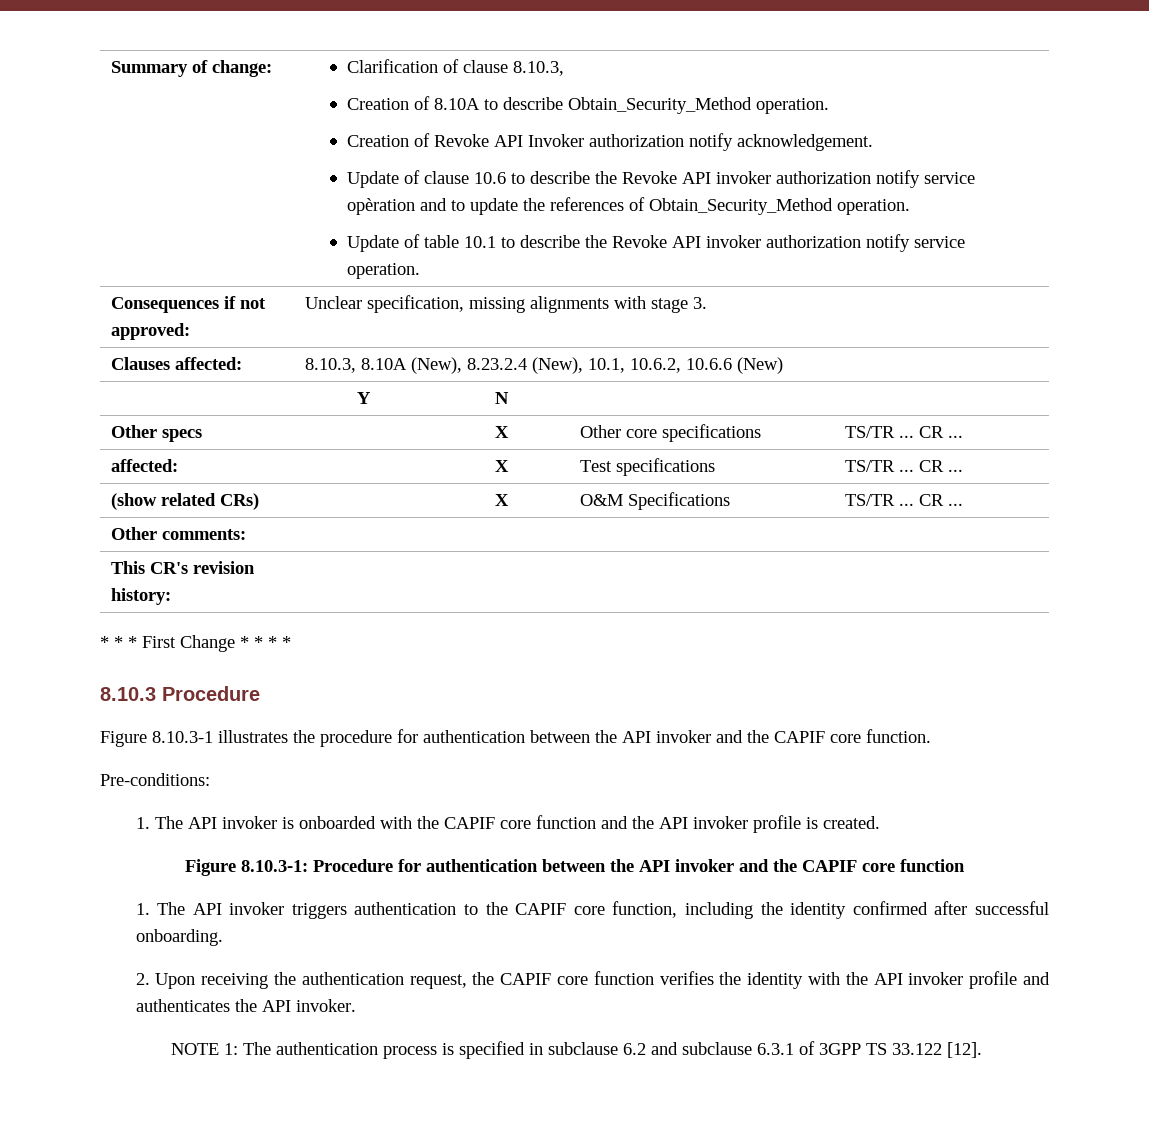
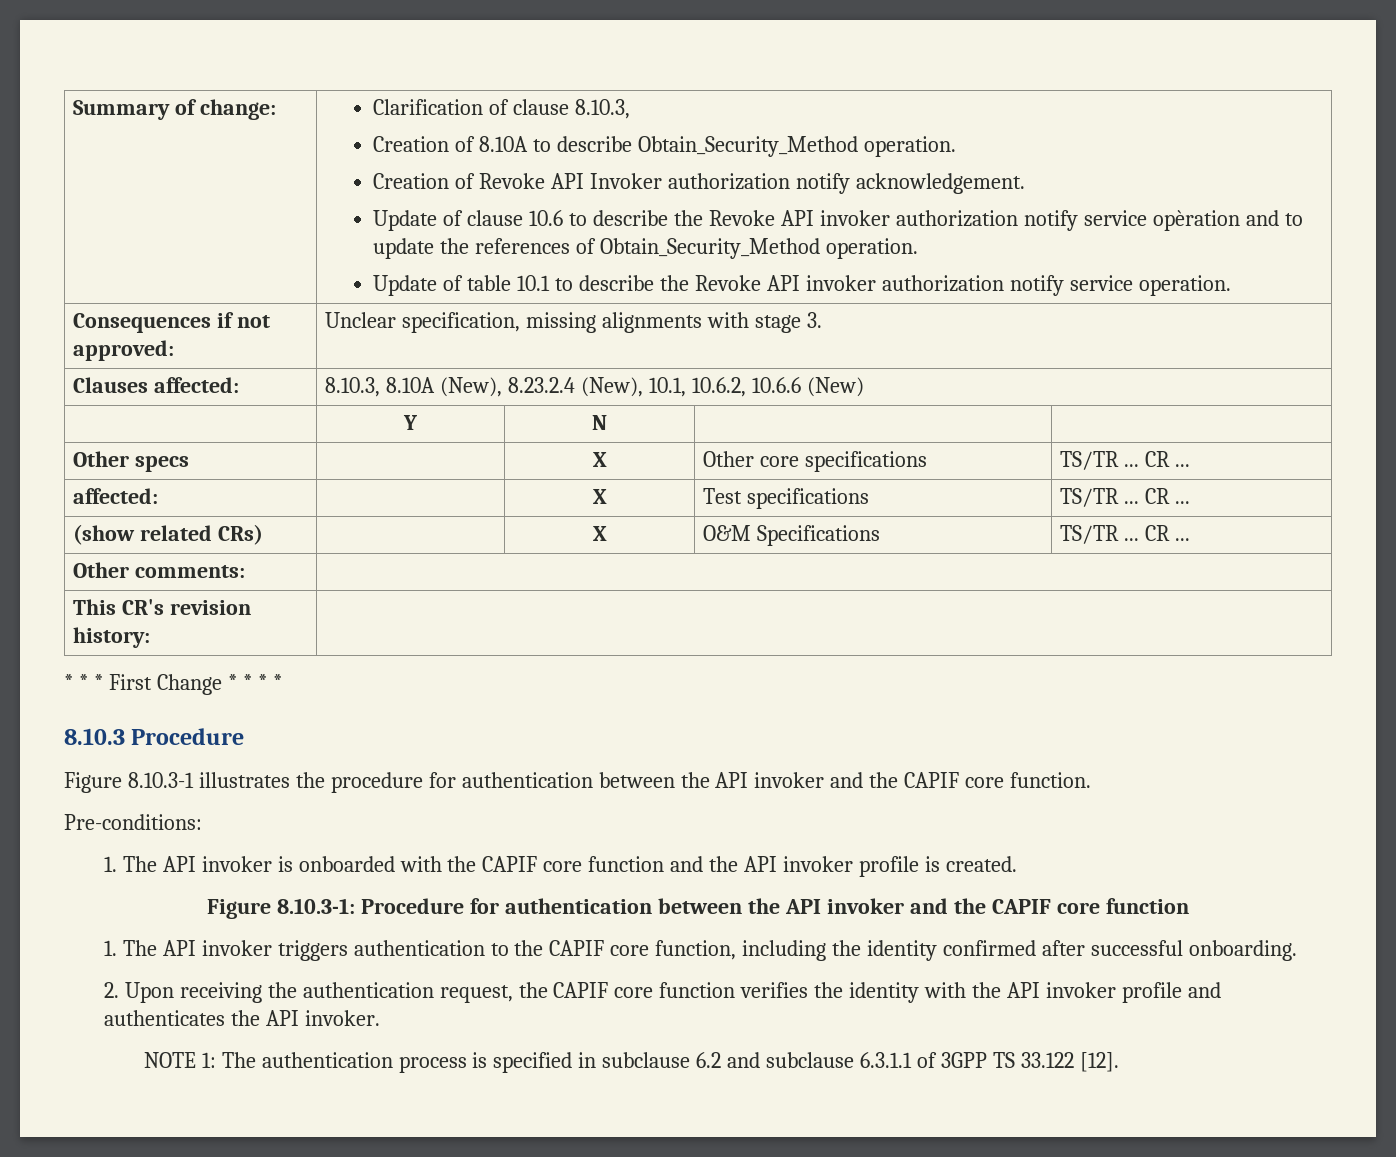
- NOTE 1: The authentication process is specified in subclause 6.2 and subclause 6.3.1 of 3GPP TS 33.122 [12].
+ NOTE 1: The authentication process is specified in subclause 6.2 and subclause 6.3.1.1 of 3GPP TS 33.122 [12].

